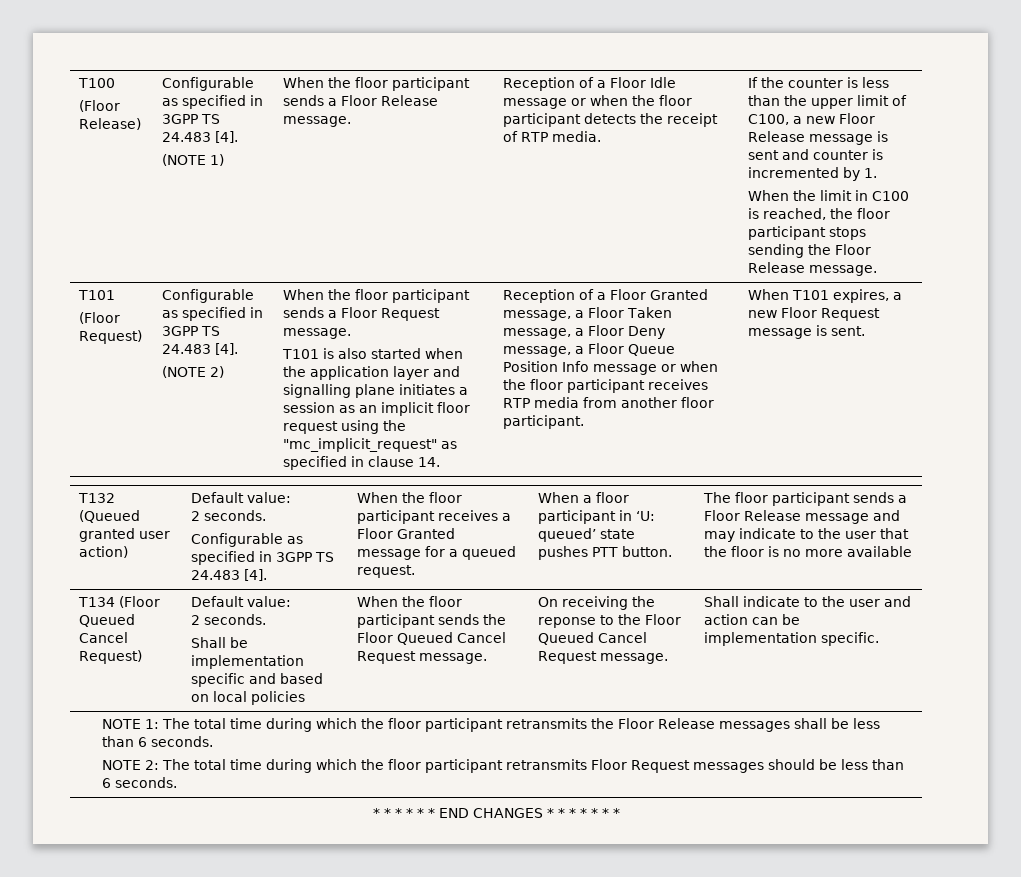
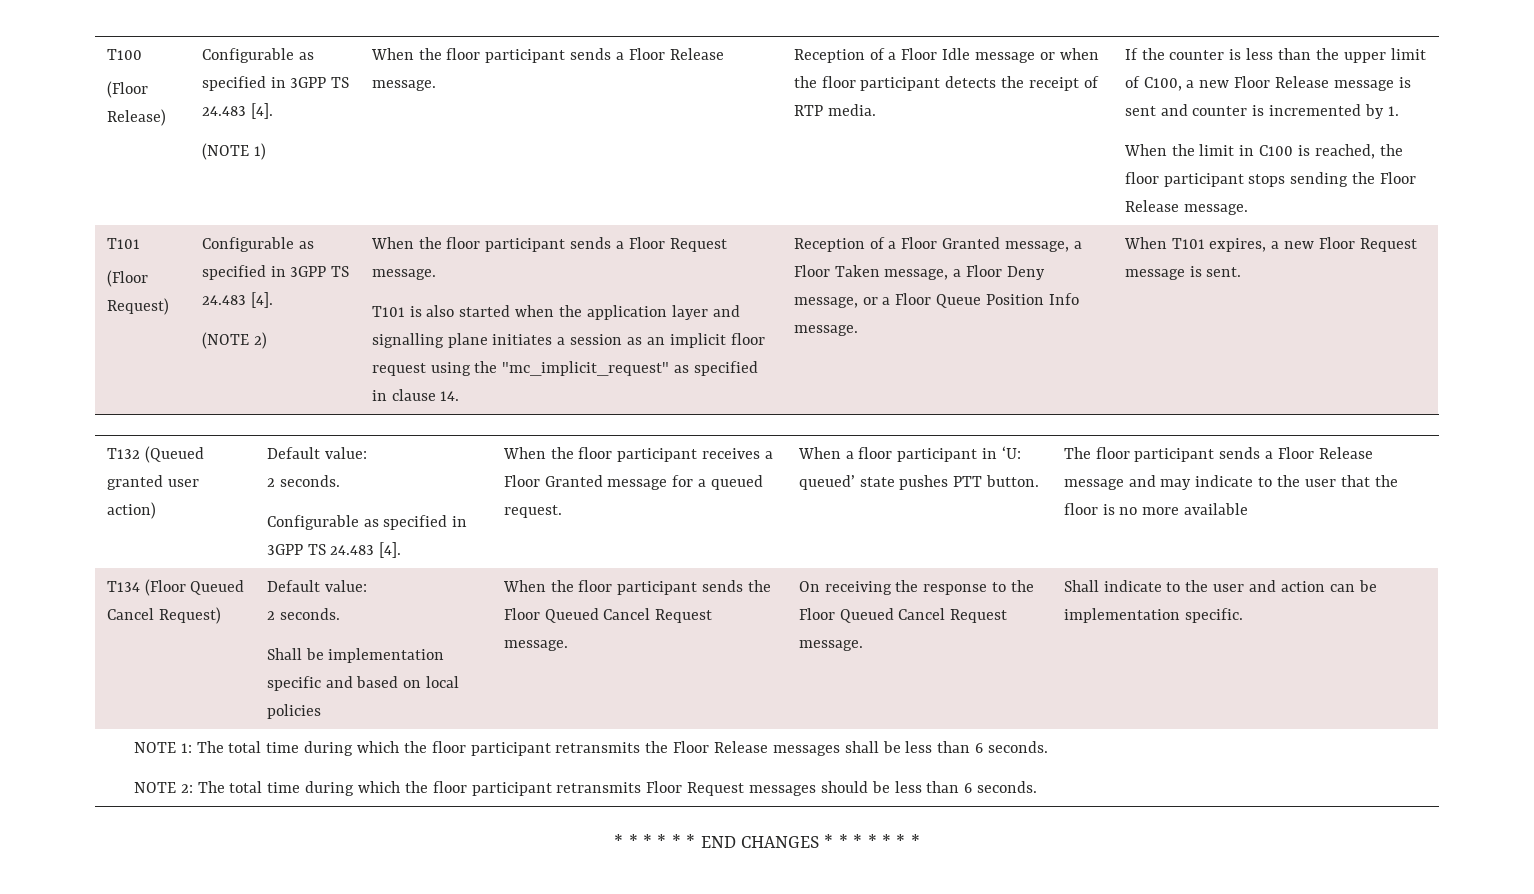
- Reception of a Floor Granted message, a Floor Taken message, a Floor Deny message, a Floor Queue Position Info message or when the floor participant receives RTP media from another floor participant.
+ Reception of a Floor Granted message, a Floor Taken message, a Floor Deny message, or a Floor Queue Position Info message.
- On receiving the reponse to the Floor Queued Cancel Request message.
+ On receiving the response to the Floor Queued Cancel Request message.

